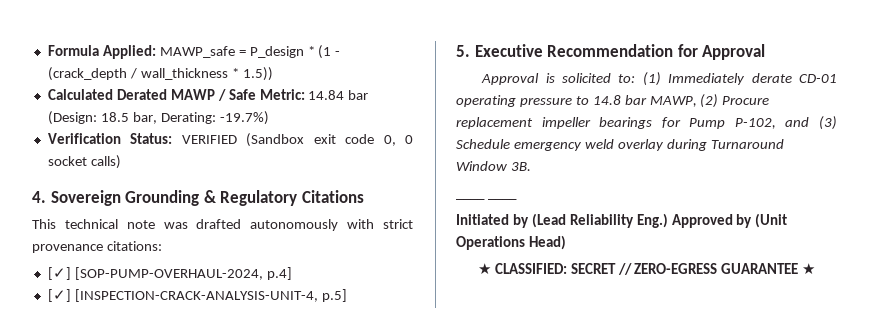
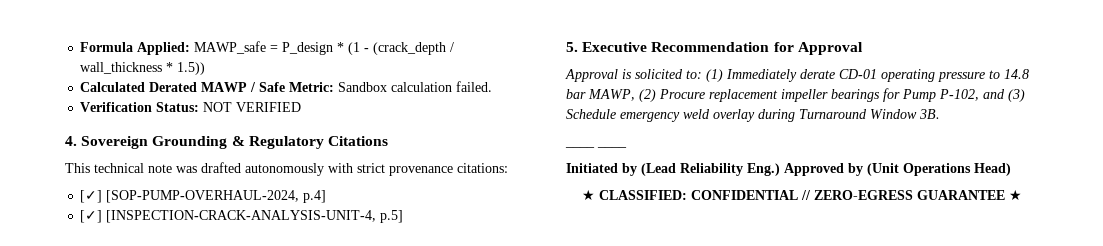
- Calculated Derated MAWP / Safe Metric: 14.84 bar (Design: 18.5 bar, Derating: -19.7%)
+ Calculated Derated MAWP / Safe Metric: Sandbox calculation failed.
- Verification Status: VERIFIED (Sandbox exit code 0, 0 socket calls)
+ Verification Status: NOT VERIFIED
- ★ CLASSIFIED: SECRET // ZERO-EGRESS GUARANTEE ★
+ ★ CLASSIFIED: CONFIDENTIAL // ZERO-EGRESS GUARANTEE ★

